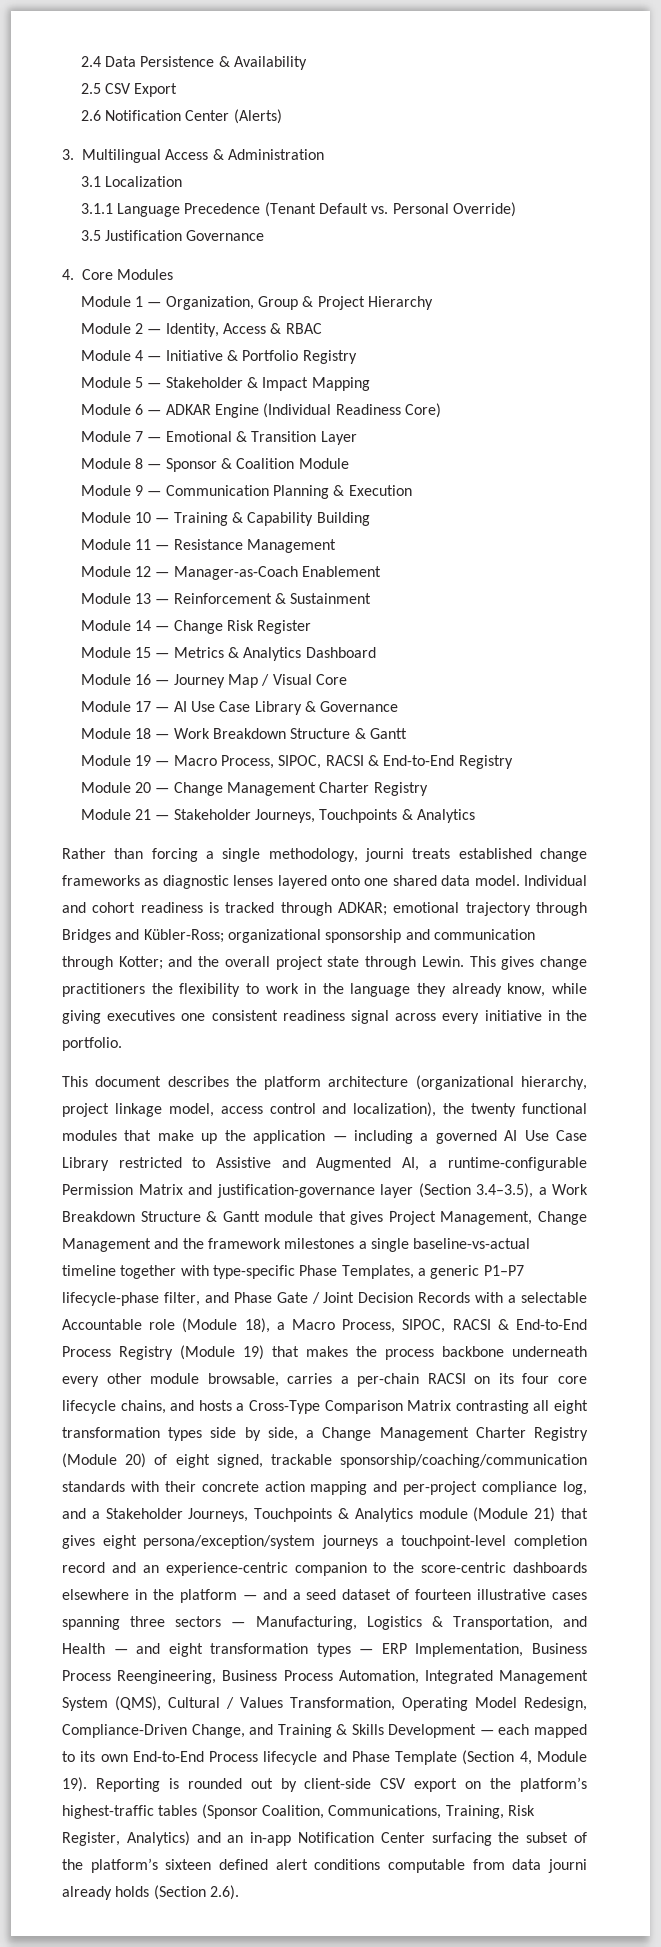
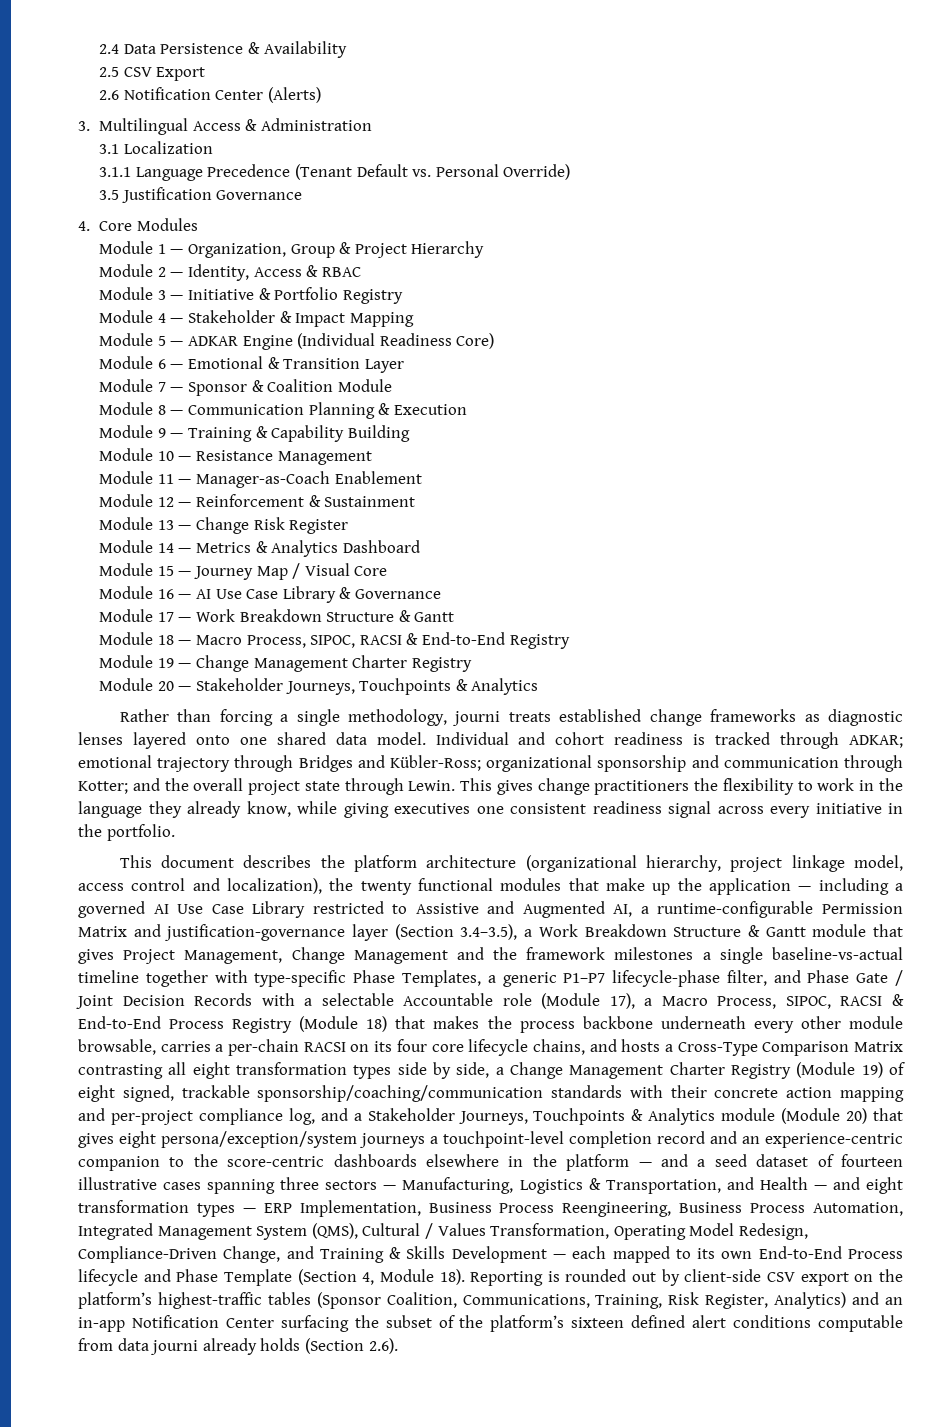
- Module 4 — Initiative & Portfolio Registry
+ Module 3 — Initiative & Portfolio Registry
- Module 5 — Stakeholder & Impact Mapping
+ Module 4 — Stakeholder & Impact Mapping
- Module 6 — ADKAR Engine (Individual Readiness Core)
+ Module 5 — ADKAR Engine (Individual Readiness Core)
- Module 7 — Emotional & Transition Layer
+ Module 6 — Emotional & Transition Layer
- Module 8 — Sponsor & Coalition Module
+ Module 7 — Sponsor & Coalition Module
- Module 9 — Communication Planning & Execution
+ Module 8 — Communication Planning & Execution
- Module 10 — Training & Capability Building
+ Module 9 — Training & Capability Building
- Module 11 — Resistance Management
+ Module 10 — Resistance Management
- Module 12 — Manager-as-Coach Enablement
+ Module 11 — Manager-as-Coach Enablement
- Module 13 — Reinforcement & Sustainment
+ Module 12 — Reinforcement & Sustainment
- Module 14 — Change Risk Register
+ Module 13 — Change Risk Register
- Module 15 — Metrics & Analytics Dashboard
+ Module 14 — Metrics & Analytics Dashboard
- Module 16 — Journey Map / Visual Core
+ Module 15 — Journey Map / Visual Core
- Module 17 — AI Use Case Library & Governance
+ Module 16 — AI Use Case Library & Governance
- Module 18 — Work Breakdown Structure & Gantt
+ Module 17 — Work Breakdown Structure & Gantt
- Module 19 — Macro Process, SIPOC, RACSI & End-to-End Registry
+ Module 18 — Macro Process, SIPOC, RACSI & End-to-End Registry
- Module 20 — Change Management Charter Registry
+ Module 19 — Change Management Charter Registry
- Module 21 — Stakeholder Journeys, Touchpoints & Analytics
+ Module 20 — Stakeholder Journeys, Touchpoints & Analytics
- This document describes the platform architecture (organizational hierarchy, project linkage model, access control and localization), the twenty functional modules that make up the application — including a governed AI Use Case Library restricted to Assistive and Augmented AI, a runtime-configurable Permission Matrix and justification-governance layer (Section 3.4–3.5), a Work Breakdown Structure & Gantt module that gives Project Management, Change Management and the framework milestones a single baseline-vs-actual timeline together with type-specific Phase Templates, a generic P1–P7 lifecycle-phase filter, and Phase Gate / Joint Decision Records with a selectable Accountable role (Module 18), a Macro Process, SIPOC, RACSI & End-to-End Process Registry (Module 19) that makes the process backbone underneath every other module browsable, carries a per-chain RACSI on its four core lifecycle chains, and hosts a Cross-Type Comparison Matrix contrasting all eight transformation types side by side, a Change Management Charter Registry (Module 20) of eight signed, trackable sponsorship/coaching/communication standards with their concrete action mapping and per-project compliance log, and a Stakeholder Journeys, Touchpoints & Analytics module (Module 21) that gives eight persona/exception/system journeys a touchpoint-level completion record and an experience-centric companion to the score-centric dashboards elsewhere in the platform — and a seed dataset of fourteen illustrative cases spanning three sectors — Manufacturing, Logistics & Transportation, and Health — and eight transformation types — ERP Implementation, Business Process Reengineering, Business Process Automation, Integrated Management System (QMS), Cultural / Values Transformation, Operating Model Redesign, Compliance-Driven Change, and Training & Skills Development — each mapped to its own End-to-End Process lifecycle and Phase Template (Section 4, Module 19).
+ This document describes the platform architecture (organizational hierarchy, project linkage model, access control and localization), the twenty functional modules that make up the application — including a governed AI Use Case Library restricted to Assistive and Augmented AI, a runtime-configurable Permission Matrix and justification-governance layer (Section 3.4–3.5), a Work Breakdown Structure & Gantt module that gives Project Management, Change Management and the framework milestones a single baseline-vs-actual timeline together with type-specific Phase Templates, a generic P1–P7 lifecycle-phase filter, and Phase Gate / Joint Decision Records with a selectable Accountable role (Module 17), a Macro Process, SIPOC, RACSI & End-to-End Process Registry (Module 18) that makes the process backbone underneath every other module browsable, carries a per-chain RACSI on its four core lifecycle chains, and hosts a Cross-Type Comparison Matrix contrasting all eight transformation types side by side, a Change Management Charter Registry (Module 19) of eight signed, trackable sponsorship/coaching/communication standards with their concrete action mapping and per-project compliance log, and a Stakeholder Journeys, Touchpoints & Analytics module (Module 20) that gives eight persona/exception/system journeys a touchpoint-level completion record and an experience-centric companion to the score-centric dashboards elsewhere in the platform — and a seed dataset of fourteen illustrative cases spanning three sectors — Manufacturing, Logistics & Transportation, and Health — and eight transformation types — ERP Implementation, Business Process Reengineering, Business Process Automation, Integrated Management System (QMS), Cultural / Values Transformation, Operating Model Redesign, Compliance-Driven Change, and Training & Skills Development — each mapped to its own End-to-End Process lifecycle and Phase Template (Section 4, Module 18).

